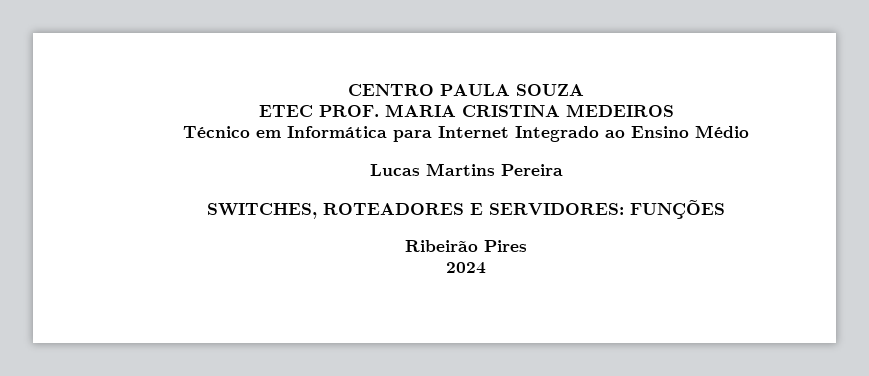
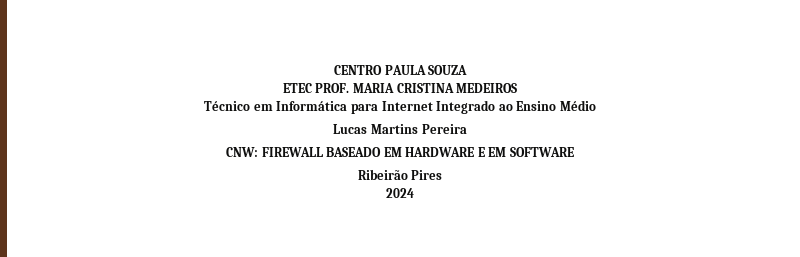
- SWITCHES, ROTEADORES E SERVIDORES: FUNÇÕES
+ CNW: FIREWALL BASEADO EM HARDWARE E EM SOFTWARE

